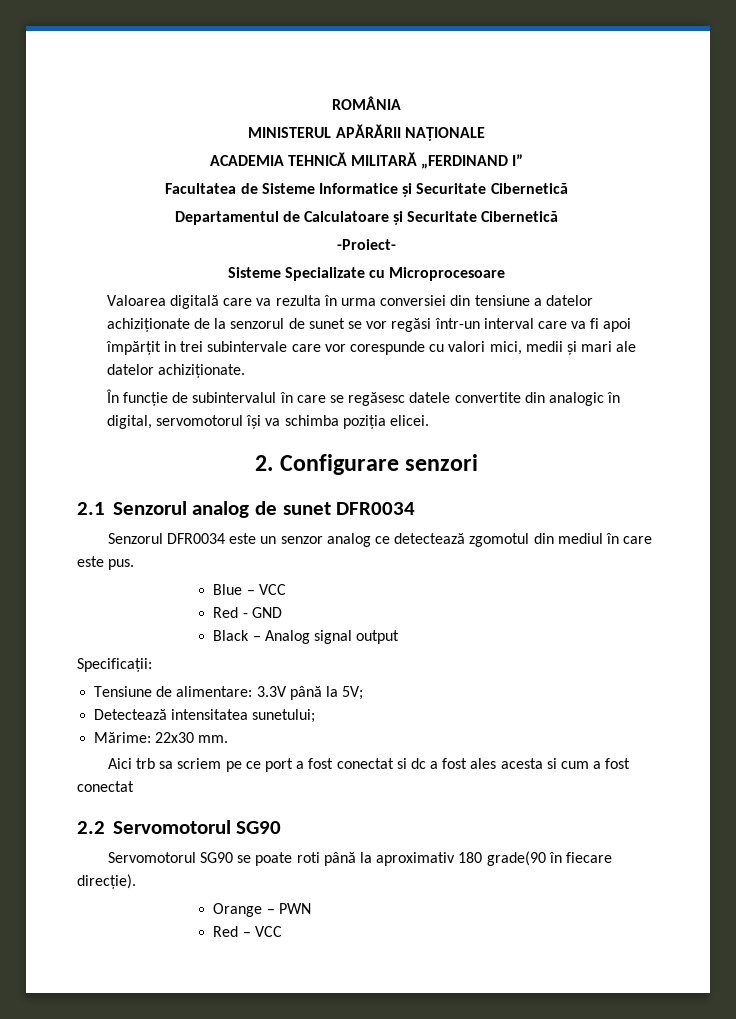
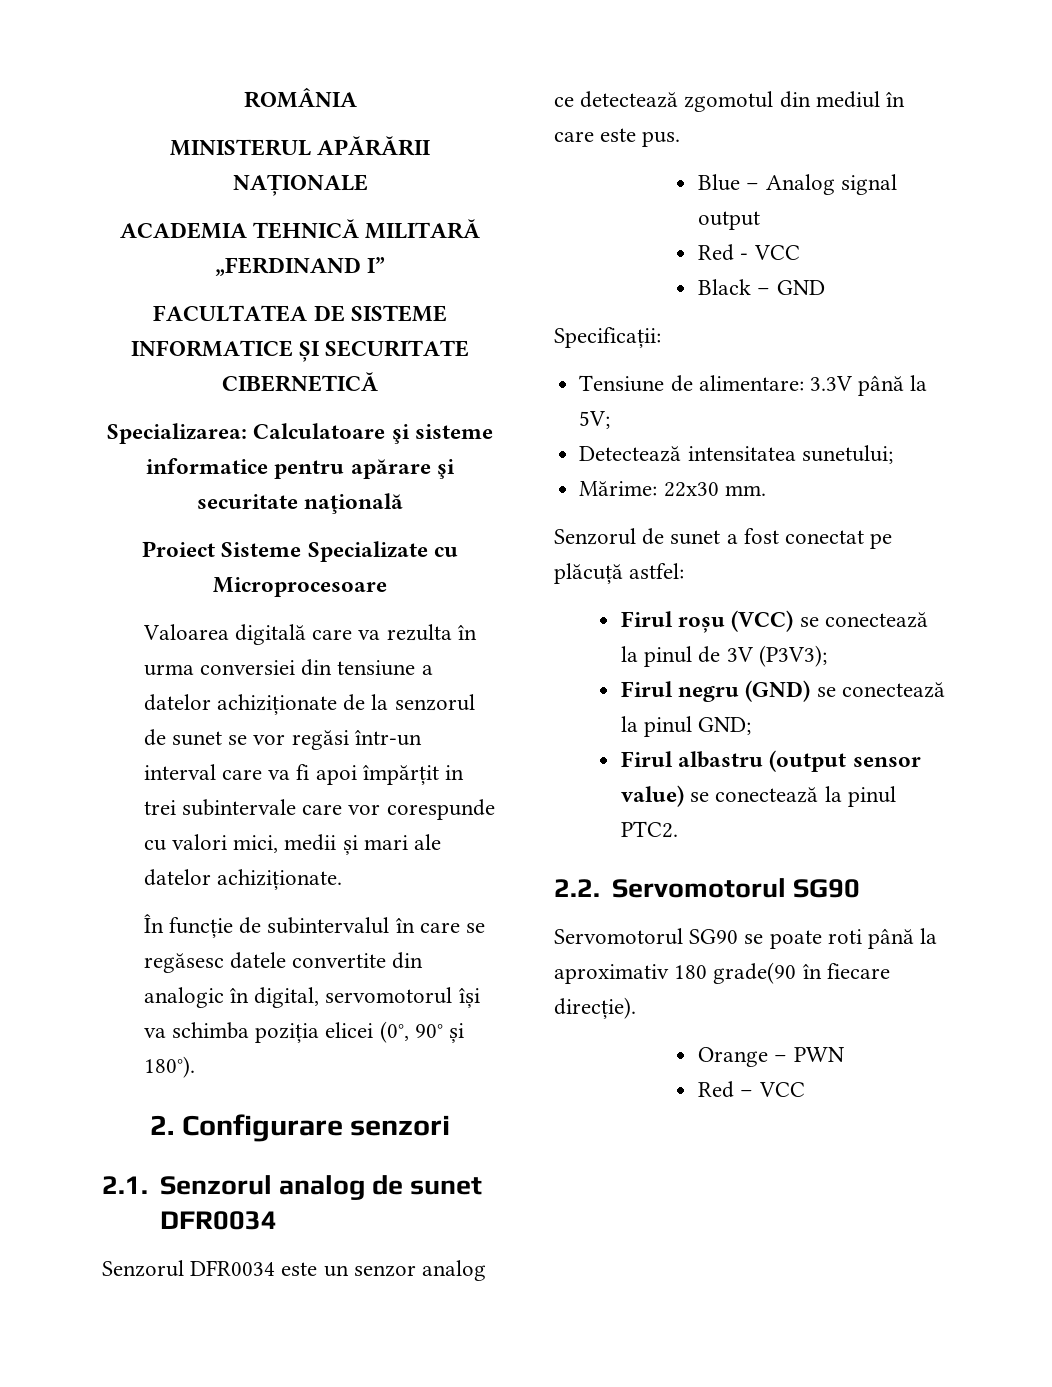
- Facultatea de Sisteme Informatice și Securitate Cibernetică
- Departamentul de Calculatoare și Securitate Cibernetică
- -Proiect-
- Sisteme Specializate cu Microprocesoare
+ FACULTATEA DE SISTEME INFORMATICE ȘI SECURITATE CIBERNETICĂ
+ Specializarea: Calculatoare şi sisteme informatice pentru apărare şi securitate naţională
+ Proiect Sisteme Specializate cu Microprocesoare
- În funcție de subintervalul în care se regăsesc datele convertite din analogic în digital, servomotorul își va schimba poziția elicei.
+ În funcție de subintervalul în care se regăsesc datele convertite din analogic în digital, servomotorul își va schimba poziția elicei (0°, 90° și 180°).
- 2.1 Senzorul analog de sunet DFR0034
+ 2.1. Senzorul analog de sunet DFR0034
- Blue – VCC
- Red - GND
+ Blue – Analog signal output
+ Red - VCC
- Black – Analog signal output
+ Black – GND
- Aici trb sa scriem pe ce port a fost conectat si dc a fost ales acesta si cum a fost conectat
- 2.2 Servomotorul SG90
+ Senzorul de sunet a fost conectat pe plăcuță astfel:
+ Firul roșu (VCC) se conectează la pinul de 3V (P3V3);
+ Firul negru (GND) se conectează la pinul GND;
+ Firul albastru (output sensor value) se conectează la pinul PTC2.
+ 2.2. Servomotorul SG90

